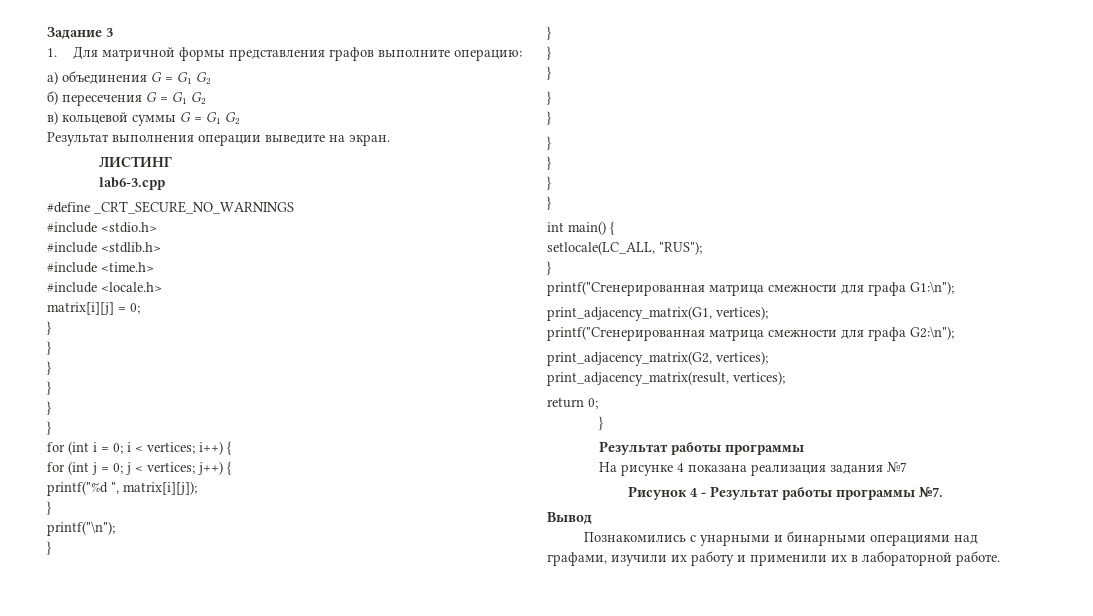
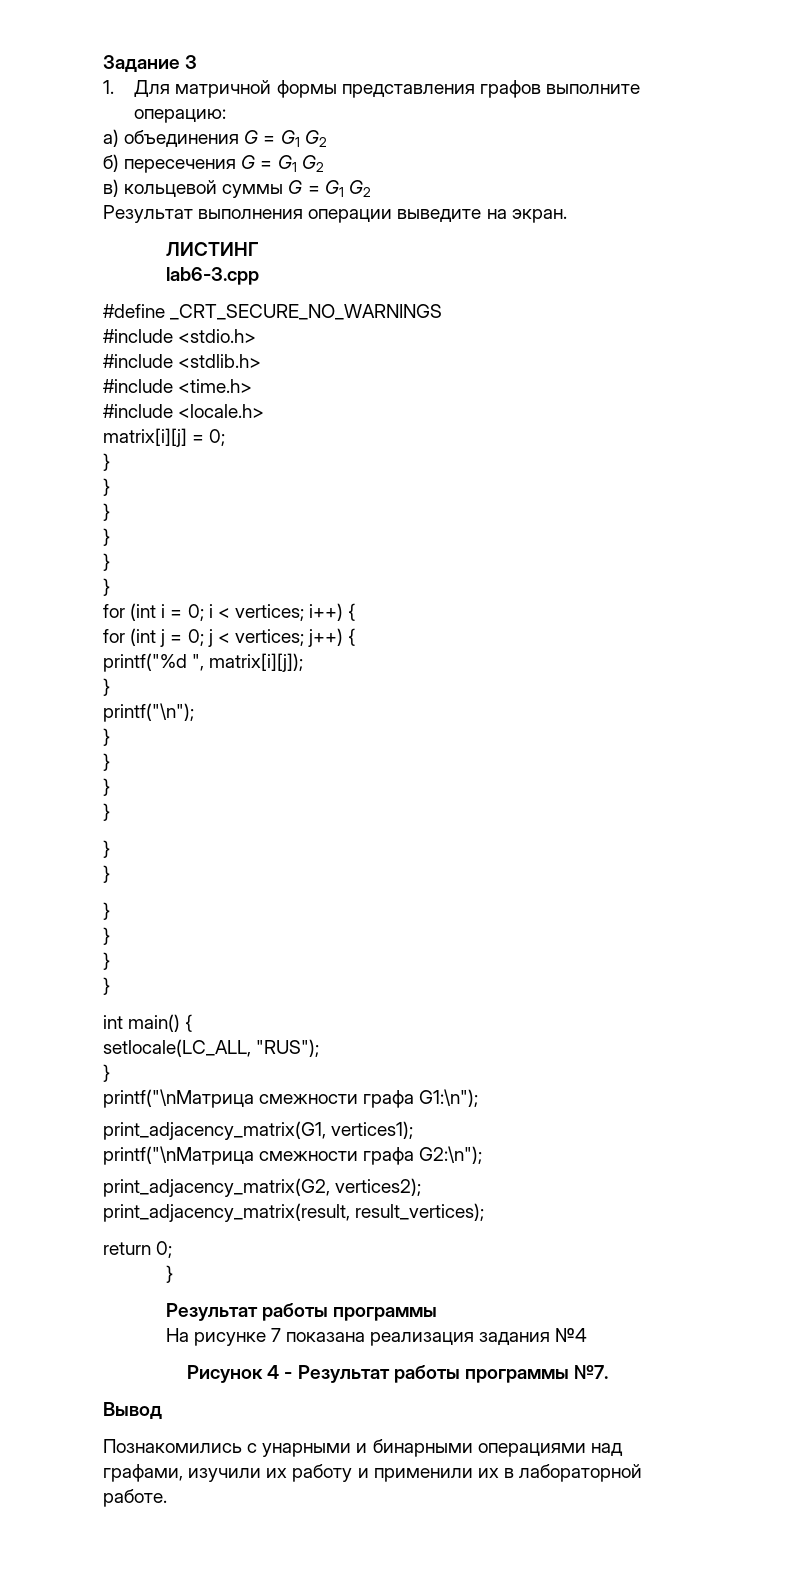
- printf("Сгенерированная матрица смежности для графа G1:\n");
+ printf("\nМатрица смежности графа G1:\n");
- print_adjacency_matrix(G1, vertices);
- printf("Сгенерированная матрица смежности для графа G2:\n");
+ print_adjacency_matrix(G1, vertices1);
+ printf("\nМатрица смежности графа G2:\n");
- print_adjacency_matrix(G2, vertices);
+ print_adjacency_matrix(G2, vertices2);
- print_adjacency_matrix(result, vertices);
+ print_adjacency_matrix(result, result_vertices);
- На рисунке 4 показана реализация задания №7
+ На рисунке 7 показана реализация задания №4

